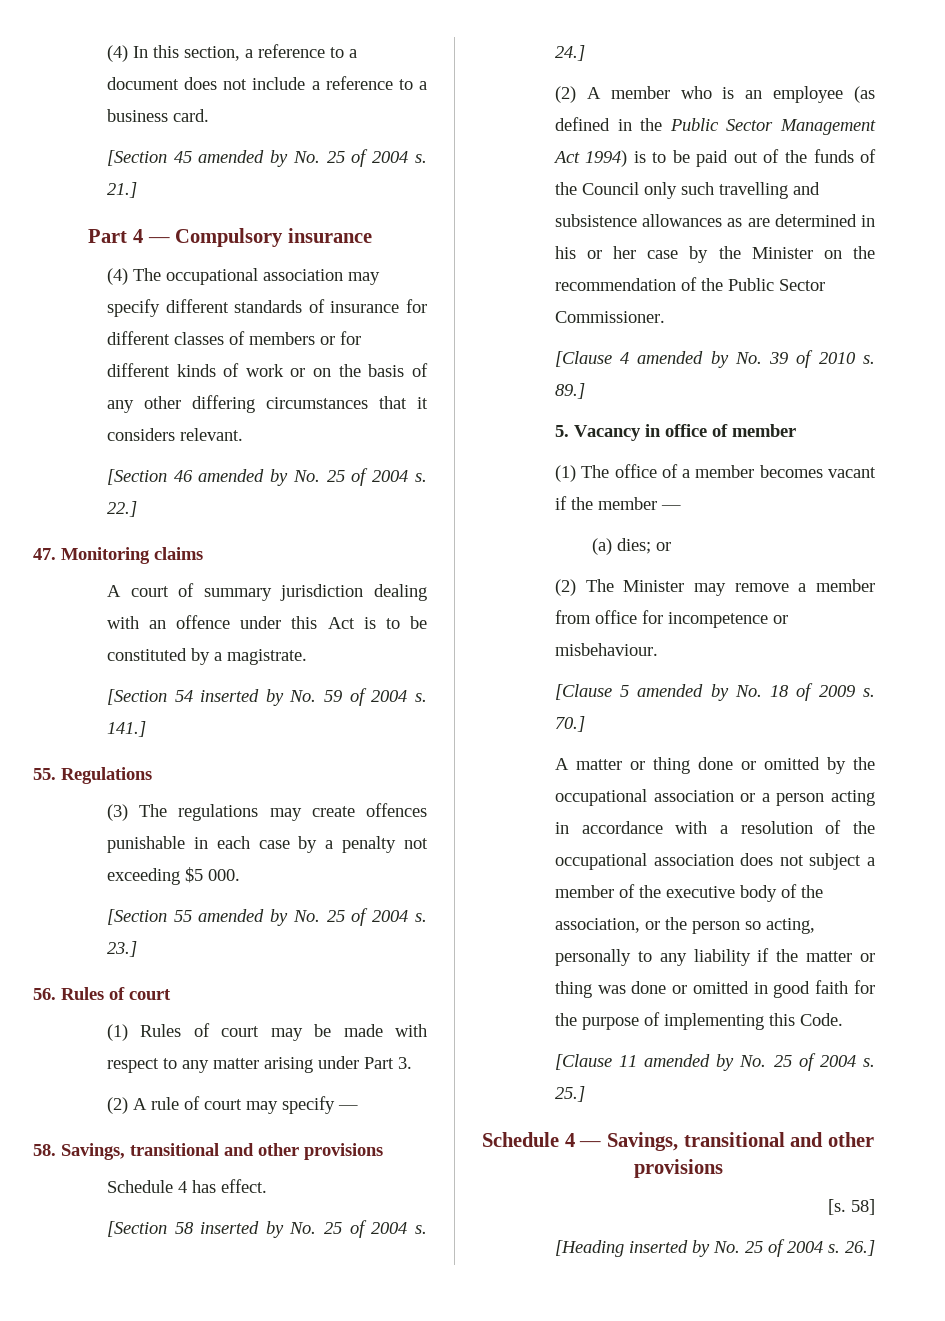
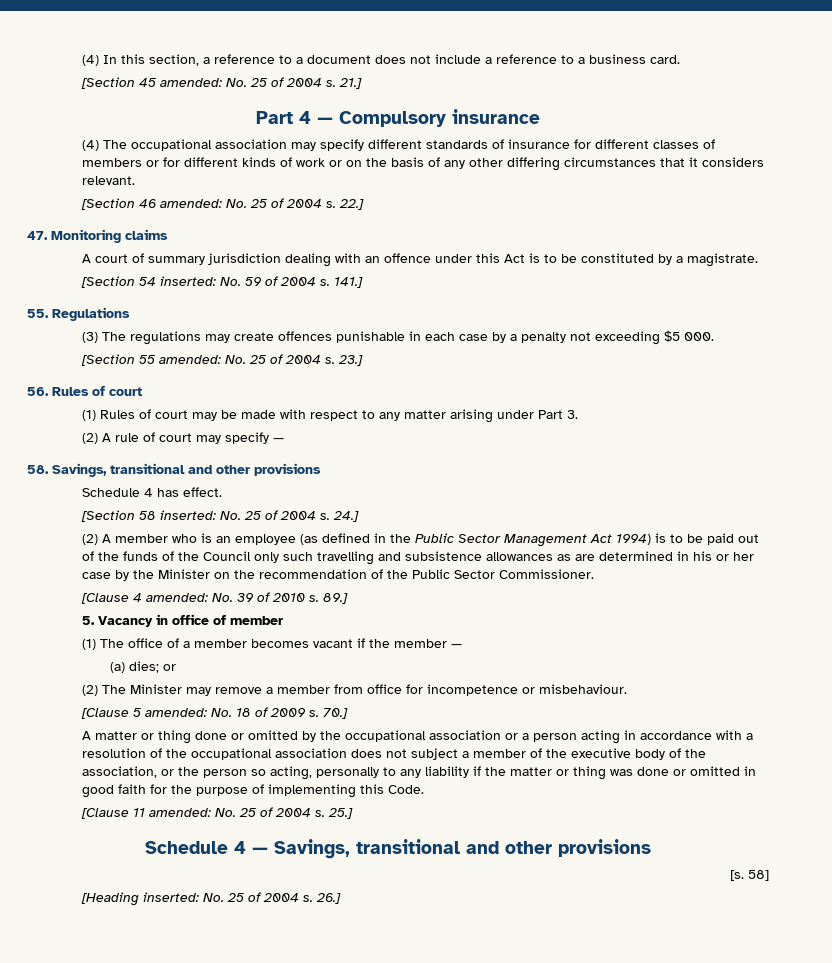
- [Section 45 amended by No. 25 of 2004 s.
+ [Section 45 amended: No. 25 of 2004 s.
- [Section 46 amended by No. 25 of 2004 s.
+ [Section 46 amended: No. 25 of 2004 s.
- [Section 54 inserted by No. 59 of 2004 s.
+ [Section 54 inserted: No. 59 of 2004 s.
- [Section 55 amended by No. 25 of 2004 s.
+ [Section 55 amended: No. 25 of 2004 s.
- [Section 58 inserted by No. 25 of 2004 s.
+ [Section 58 inserted: No. 25 of 2004 s.
- [Clause 4 amended by No. 39 of 2010 s.
+ [Clause 4 amended: No. 39 of 2010 s.
- [Clause 5 amended by No. 18 of 2009 s.
+ [Clause 5 amended: No. 18 of 2009 s.
- [Clause 11 amended by No. 25 of 2004 s.
+ [Clause 11 amended: No. 25 of 2004 s.
- [Heading inserted by No. 25 of 2004 s.
+ [Heading inserted: No. 25 of 2004 s.

